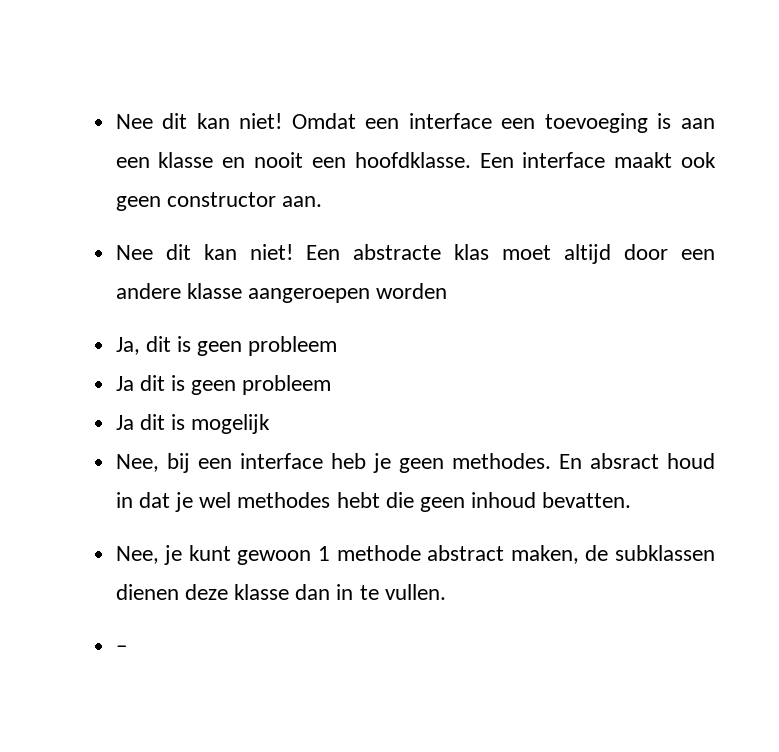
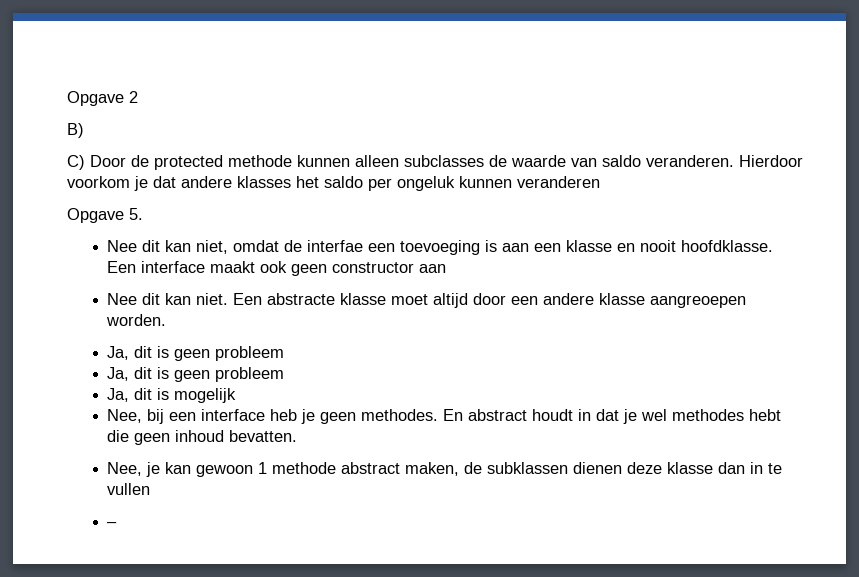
- Nee dit kan niet! Omdat een interface een toevoeging is aan een klasse en nooit een hoofdklasse.
+ Opgave 2
+ B)
+ C) Door de protected methode kunnen alleen subclasses de waarde van saldo veranderen. Hierdoor voorkom je dat andere klasses het saldo per ongeluk kunnen veranderen
+ Opgave 5.
+ Nee dit kan niet, omdat de interfae een toevoeging is aan een klasse en nooit hoofdklasse.
- Een interface maakt ook geen constructor aan.
- Nee dit kan niet!
+ Een interface maakt ook geen constructor aan
+ Nee dit kan niet.
- Een abstracte klas moet altijd door een andere klasse aangeroepen worden
+ Een abstracte klasse moet altijd door een andere klasse aangreoepen worden.
  Ja, dit is geen probleem
- Ja dit is geen probleem
- Ja dit is mogelijk
+ Ja, dit is geen probleem
+ Ja, dit is mogelijk
- En absract houd in dat je wel methodes hebt die geen inhoud bevatten.
+ En abstract houdt in dat je wel methodes hebt die geen inhoud bevatten.
- Nee, je kunt gewoon 1 methode abstract maken, de subklassen dienen deze klasse dan in te vullen.
+ Nee, je kan gewoon 1 methode abstract maken, de subklassen dienen deze klasse dan in te vullen

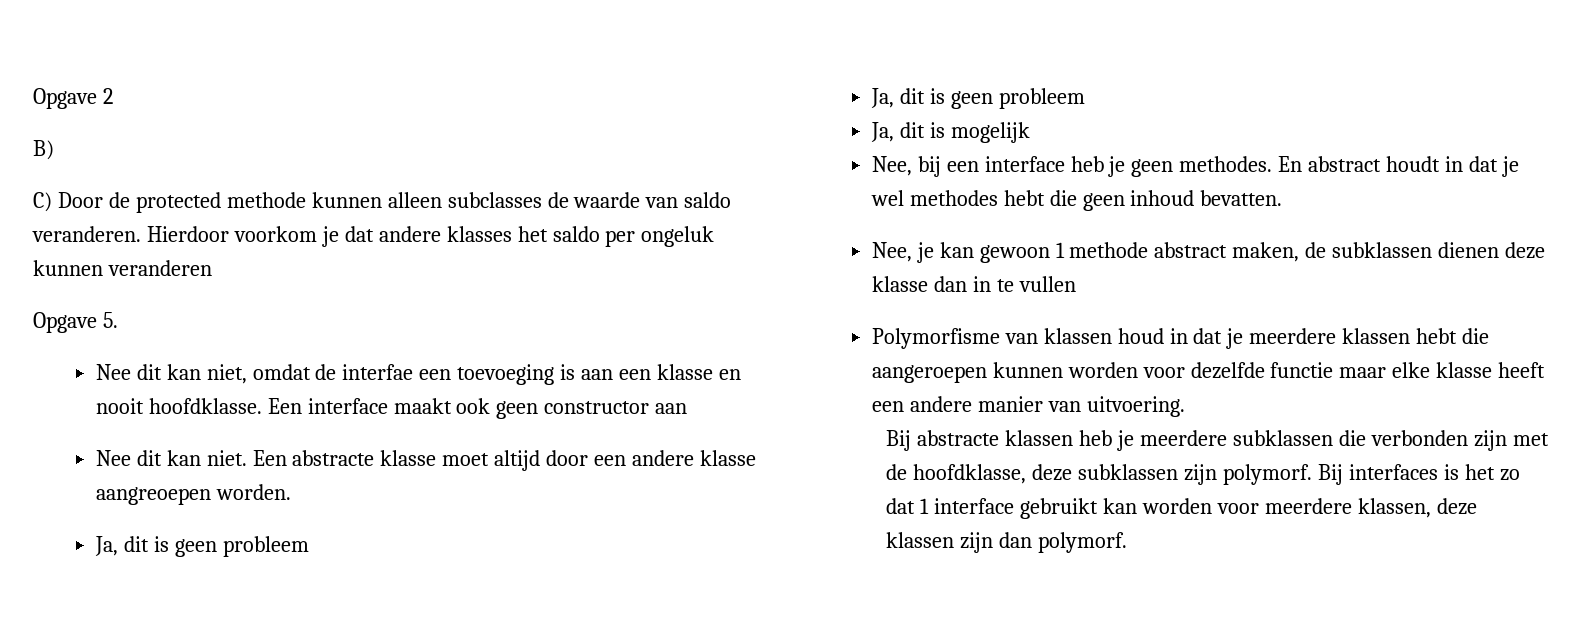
- –
+ Polymorfisme van klassen houd in dat je meerdere klassen hebt die aangeroepen kunnen worden voor dezelfde functie maar elke klasse heeft een andere manier van uitvoering.
+ Bij abstracte klassen heb je meerdere subklassen die verbonden zijn met de hoofdklasse, deze subklassen zijn polymorf. Bij interfaces is het zo dat 1 interface gebruikt kan worden voor meerdere klassen, deze klassen zijn dan polymorf.

